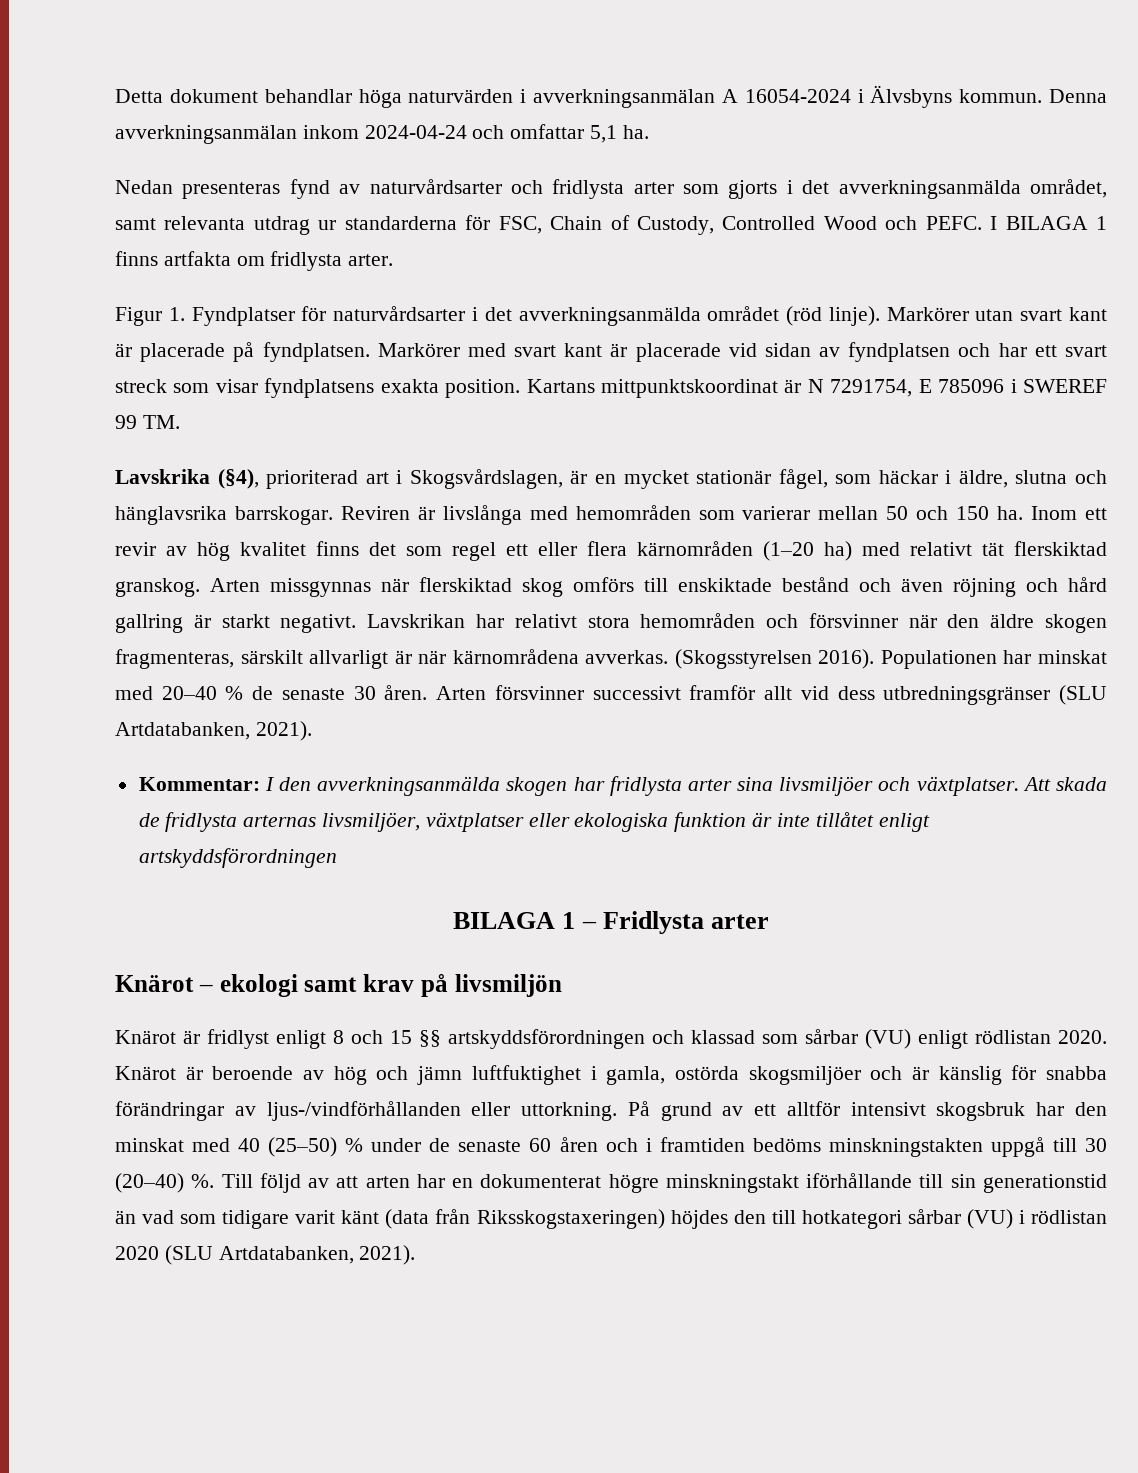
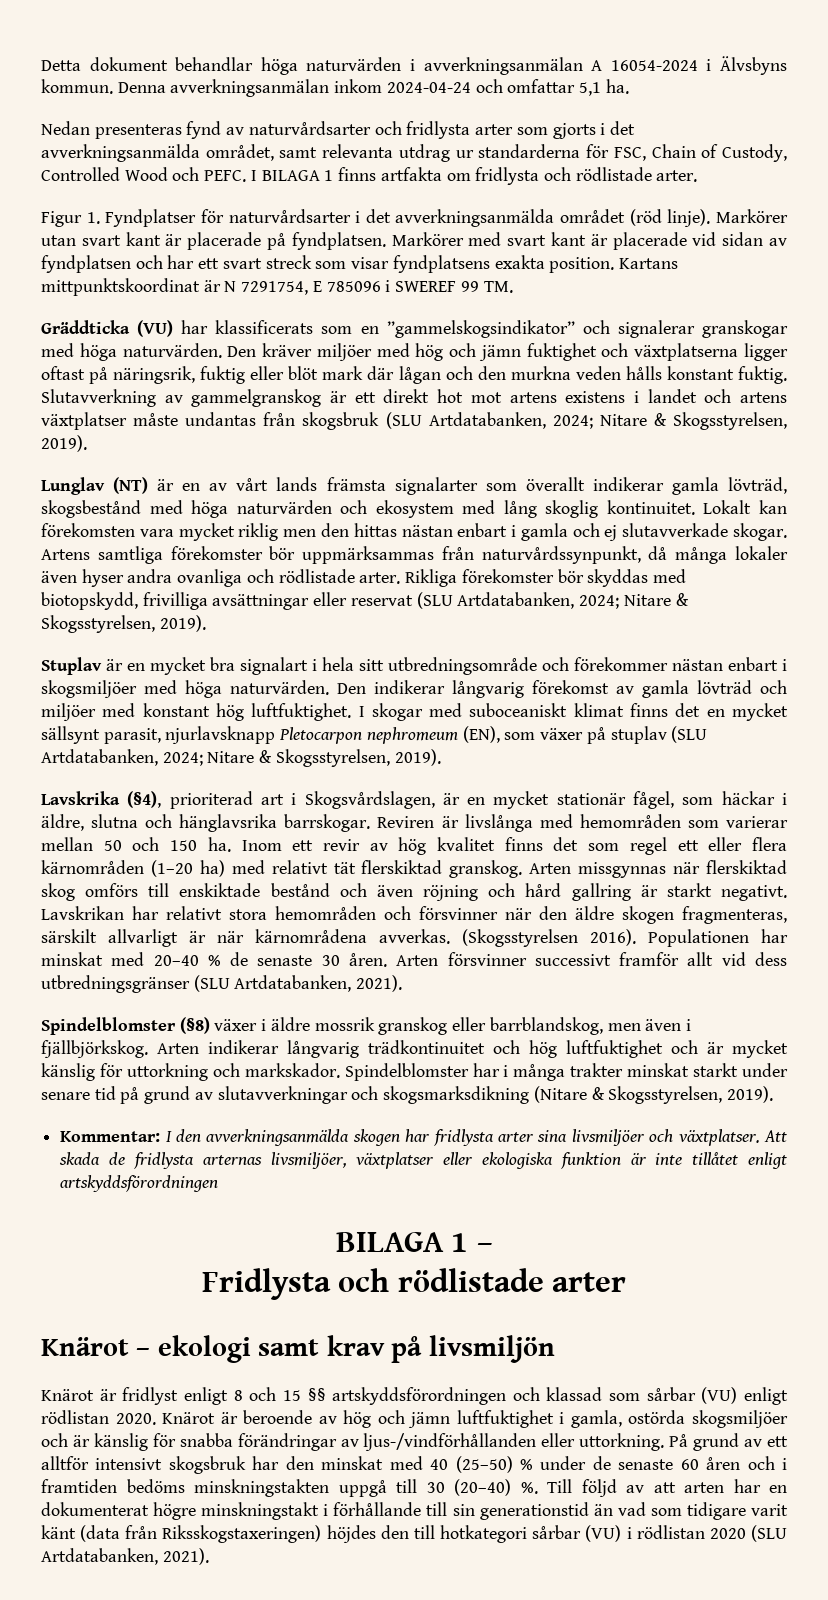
- I BILAGA 1 finns artfakta om fridlysta arter.
+ I BILAGA 1 finns artfakta om fridlysta och rödlistade arter.
+ Gräddticka (VU) har klassificerats som en ”gammelskogsindikator” och signalerar granskogar med höga naturvärden. Den kräver miljöer med hög och jämn fuktighet och växtplatserna ligger oftast på näringsrik, fuktig eller blöt mark där lågan och den murkna veden hålls konstant fuktig. Slutavverkning av gammelgranskog är ett direkt hot mot artens existens i landet och artens växtplatser måste undantas från skogsbruk (SLU Artdatabanken, 2024; Nitare & Skogsstyrelsen, 2019).
+ Lunglav (NT) är en av vårt lands främsta signalarter som överallt indikerar gamla lövträd, skogsbestånd med höga naturvärden och ekosystem med lång skoglig kontinuitet. Lokalt kan förekomsten vara mycket riklig men den hittas nästan enbart i gamla och ej slutavverkade skogar. Artens samtliga förekomster bör uppmärksammas från naturvårdssynpunkt, då många lokaler även hyser andra ovanliga och rödlistade arter. Rikliga förekomster bör skyddas med biotopskydd, frivilliga avsättningar eller reservat (SLU Artdatabanken, 2024; Nitare & Skogsstyrelsen, 2019).
+ Stuplav är en mycket bra signalart i hela sitt utbredningsområde och förekommer nästan enbart i skogsmiljöer med höga naturvärden. Den indikerar långvarig förekomst av gamla lövträd och miljöer med konstant hög luftfuktighet. I skogar med suboceaniskt klimat finns det en mycket sällsynt parasit, njurlavsknapp Pletocarpon nephromeum (EN), som växer på stuplav (SLU Artdatabanken, 2024; Nitare & Skogsstyrelsen, 2019).
+ Spindelblomster (§8) växer i äldre mossrik granskog eller barrblandskog, men även i fjällbjörkskog. Arten indikerar långvarig trädkontinuitet och hög luftfuktighet och är mycket känslig för uttorkning och markskador. Spindelblomster har i många trakter minskat starkt under senare tid på grund av slutavverkningar och skogsmarksdikning (Nitare & Skogsstyrelsen, 2019).
- BILAGA 1 – Fridlysta arter
+ BILAGA 1 –
+ Fridlysta och rödlistade arter
- Till följd av att arten har en dokumenterat högre minskningstakt iförhållande till sin generationstid än vad som tidigare varit känt (data från Riksskogstaxeringen) höjdes den till hotkategori sårbar (VU) i rödlistan 2020 (SLU Artdatabanken, 2021).
+ Till följd av att arten har en dokumenterat högre minskningstakt i förhållande till sin generationstid än vad som tidigare varit känt (data från Riksskogstaxeringen) höjdes den till hotkategori sårbar (VU) i rödlistan 2020 (SLU Artdatabanken, 2021).

